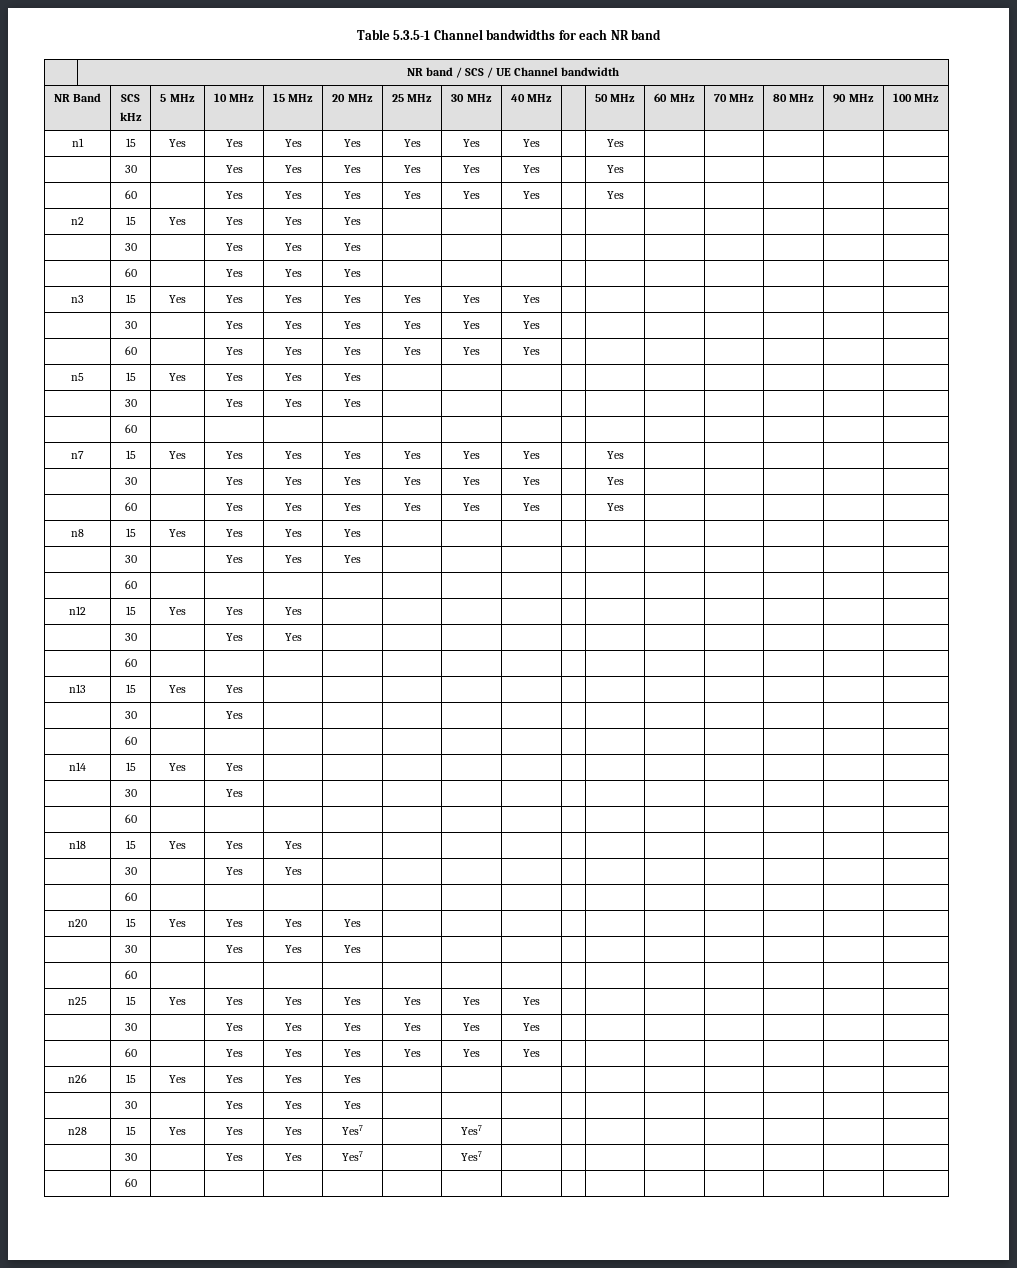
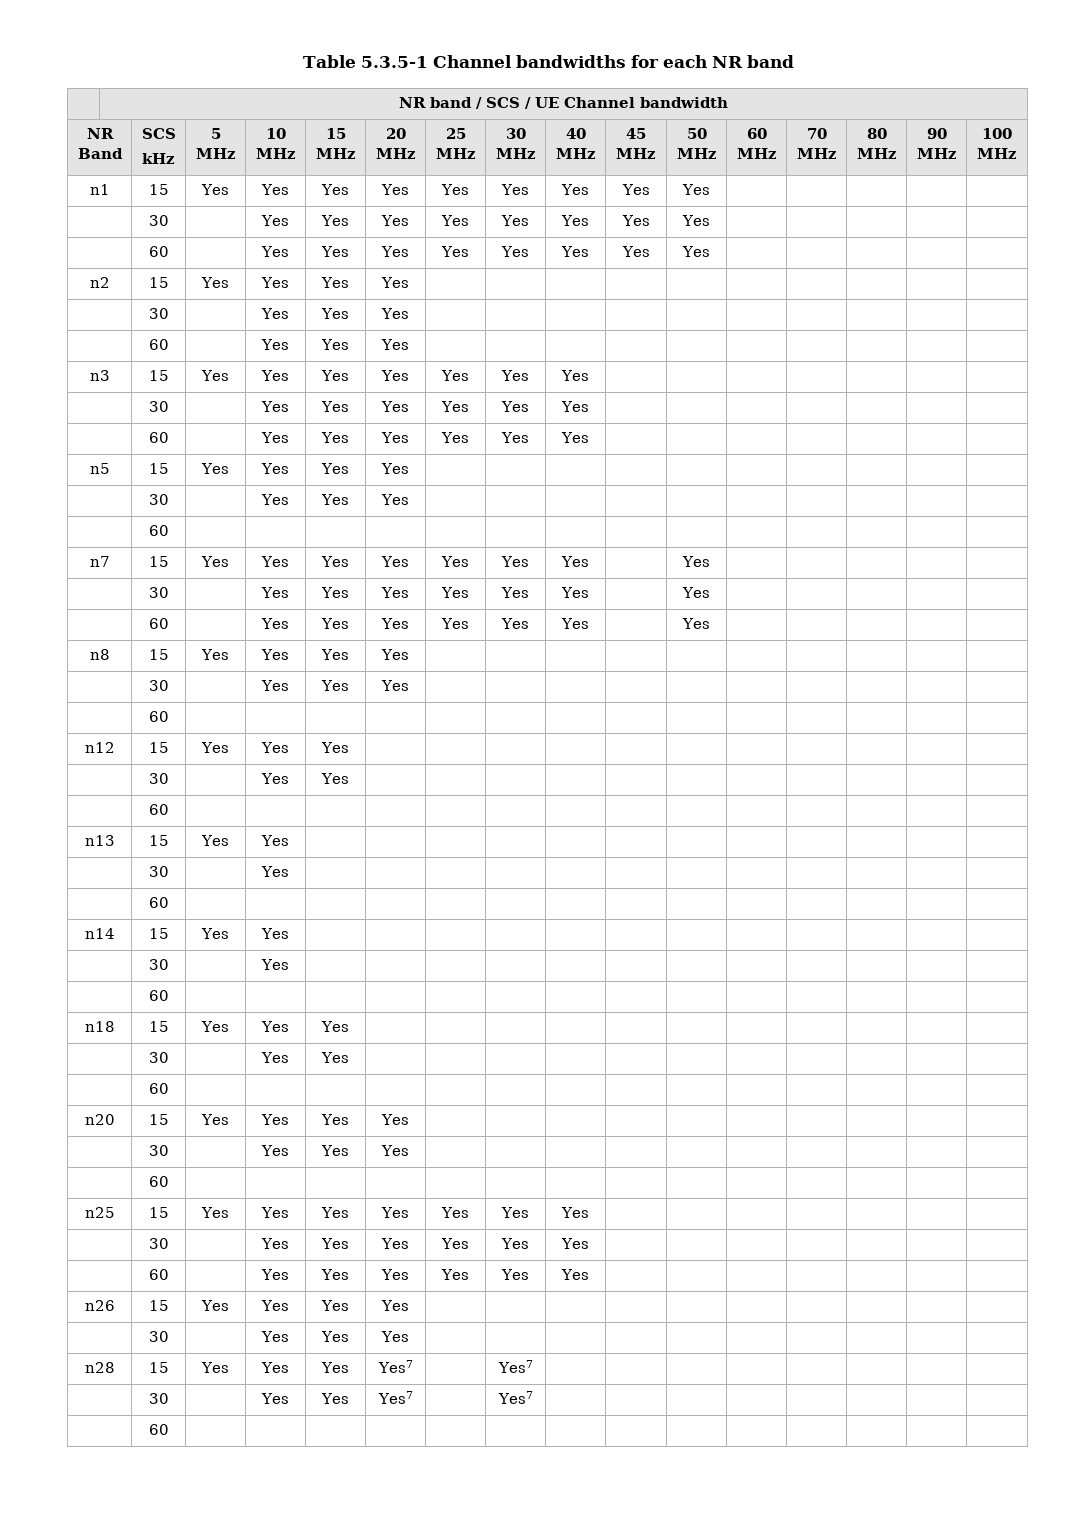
  NR Band | SCS
- kHz | 5 MHz | 10 MHz | 15 MHz | 20 MHz | 25 MHz | 30 MHz | 40 MHz | | 50 MHz | 60 MHz | 70 MHz | 80 MHz | 90 MHz | 100 MHz
+ kHz | 5 MHz | 10 MHz | 15 MHz | 20 MHz | 25 MHz | 30 MHz | 40 MHz | 45 MHz | 50 MHz | 60 MHz | 70 MHz | 80 MHz | 90 MHz | 100 MHz
- n1 | 15 | Yes | Yes | Yes | Yes | Yes | Yes | Yes | | Yes | | | | |
- | 30 | | Yes | Yes | Yes | Yes | Yes | Yes | | Yes | | | | |
- | 60 | | Yes | Yes | Yes | Yes | Yes | Yes | | Yes | | | | |
+ n1 | 15 | Yes | Yes | Yes | Yes | Yes | Yes | Yes | Yes | Yes | | | | |
+ | 30 | | Yes | Yes | Yes | Yes | Yes | Yes | Yes | Yes | | | | |
+ | 60 | | Yes | Yes | Yes | Yes | Yes | Yes | Yes | Yes | | | | |

